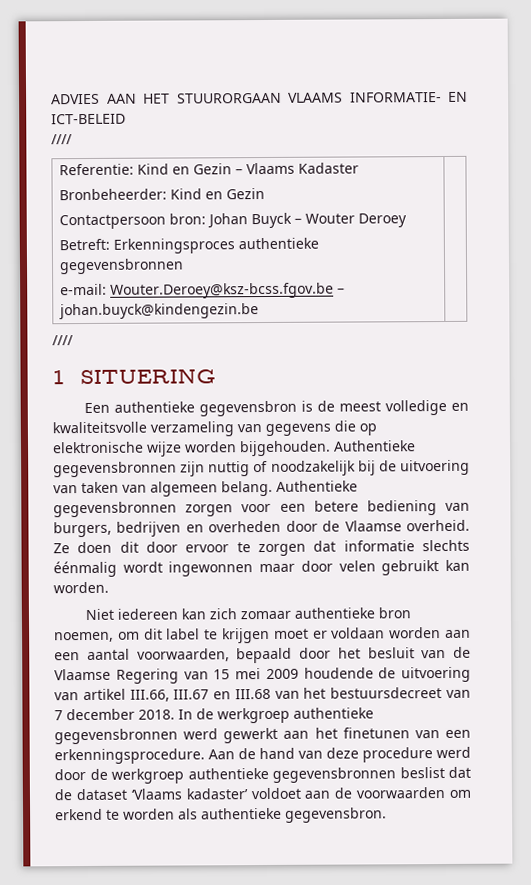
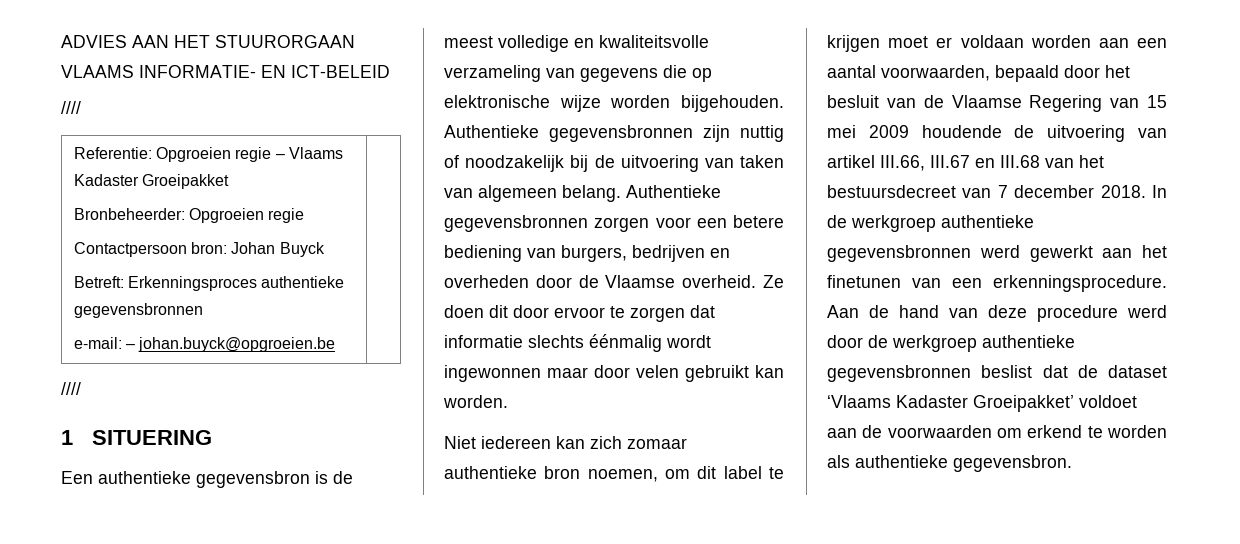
- Referentie: Kind en Gezin – Vlaams Kadaster
- Bronbeheerder: Kind en Gezin
- Contactpersoon bron: Johan Buyck – Wouter Deroey
+ Referentie: Opgroeien regie – Vlaams Kadaster Groeipakket
+ Bronbeheerder: Opgroeien regie
+ Contactpersoon bron: Johan Buyck
  Betreft: Erkenningsproces authentieke gegevensbronnen
- e-mail: Wouter.Deroey@ksz-bcss.fgov.be – johan.buyck@kindengezin.be |
+ e-mail: – johan.buyck@opgroeien.be |
- Aan de hand van deze procedure werd door de werkgroep authentieke gegevensbronnen beslist dat de dataset ‘Vlaams kadaster’ voldoet aan de voorwaarden om erkend te worden als authentieke gegevensbron.
+ Aan de hand van deze procedure werd door de werkgroep authentieke gegevensbronnen beslist dat de dataset ‘Vlaams Kadaster Groeipakket’ voldoet aan de voorwaarden om erkend te worden als authentieke gegevensbron.

